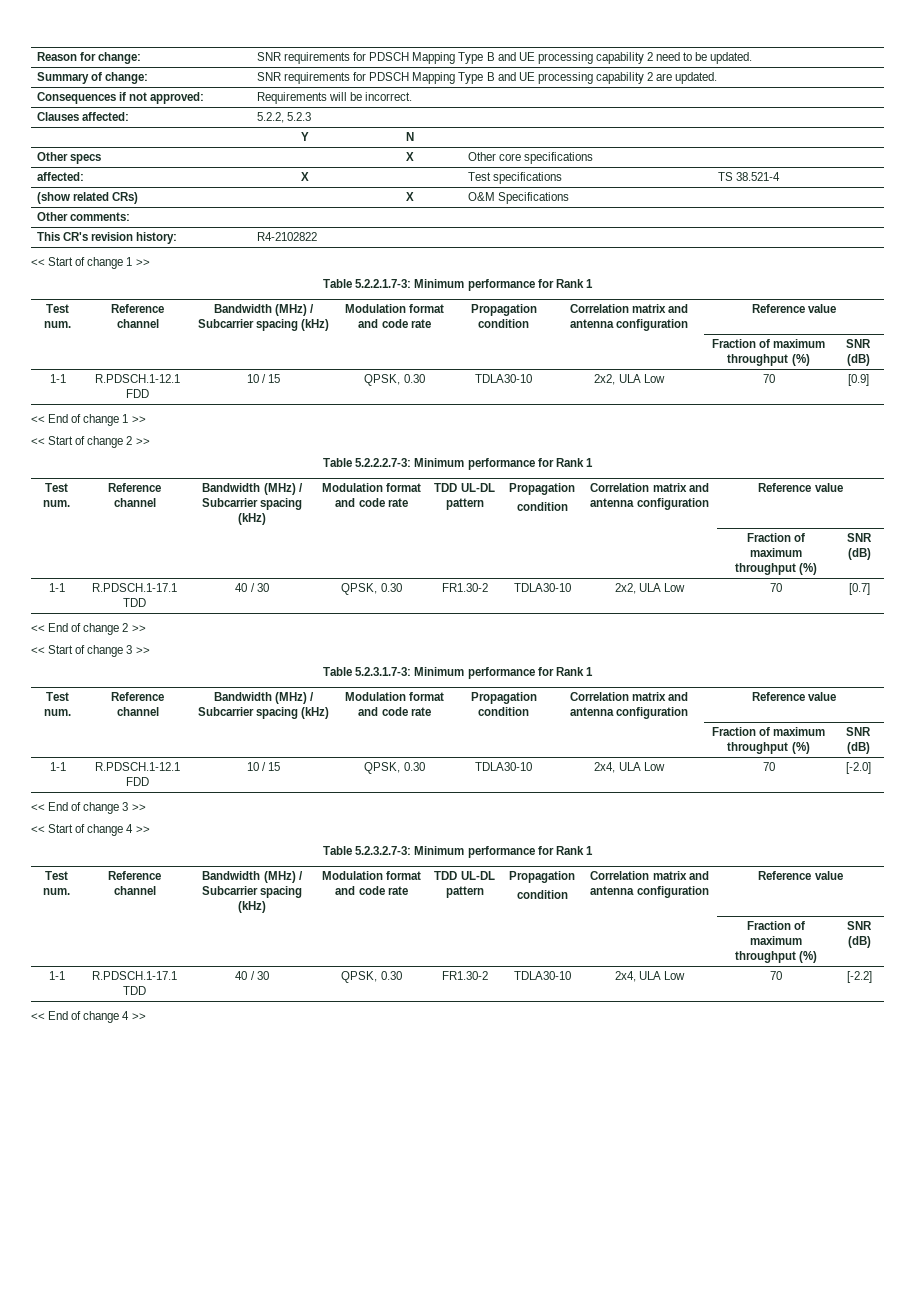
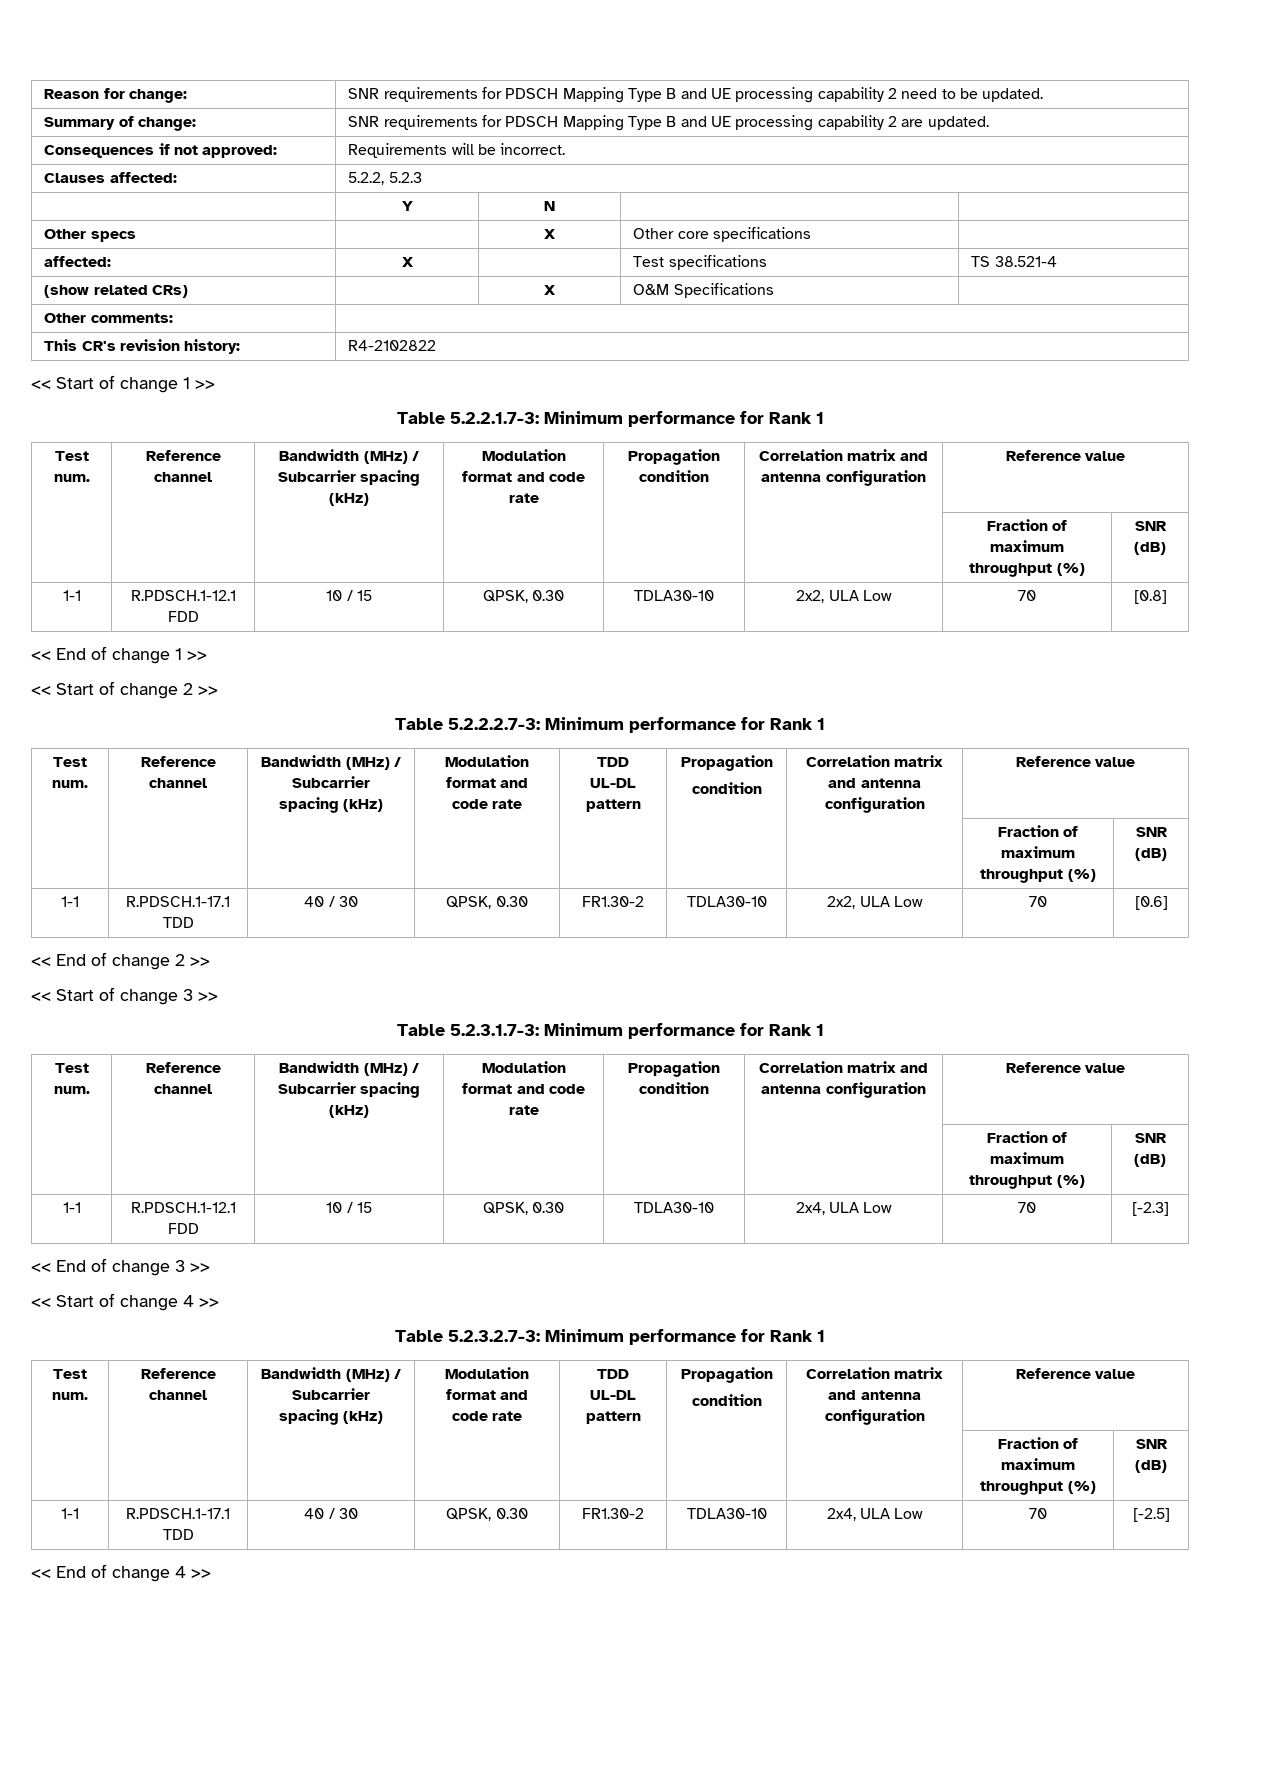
- 1-1 | R.PDSCH.1-12.1 FDD | 10 / 15 | QPSK, 0.30 | TDLA30-10 | 2x2, ULA Low | 70 | [0.9]
+ 1-1 | R.PDSCH.1-12.1 FDD | 10 / 15 | QPSK, 0.30 | TDLA30-10 | 2x2, ULA Low | 70 | [0.8]
- 1-1 | R.PDSCH.1-17.1 TDD | 40 / 30 | QPSK, 0.30 | FR1.30-2 | TDLA30-10 | 2x2, ULA Low | 70 | [0.7]
+ 1-1 | R.PDSCH.1-17.1 TDD | 40 / 30 | QPSK, 0.30 | FR1.30-2 | TDLA30-10 | 2x2, ULA Low | 70 | [0.6]
- 1-1 | R.PDSCH.1-12.1 FDD | 10 / 15 | QPSK, 0.30 | TDLA30-10 | 2x4, ULA Low | 70 | [-2.0]
+ 1-1 | R.PDSCH.1-12.1 FDD | 10 / 15 | QPSK, 0.30 | TDLA30-10 | 2x4, ULA Low | 70 | [-2.3]
- 1-1 | R.PDSCH.1-17.1 TDD | 40 / 30 | QPSK, 0.30 | FR1.30-2 | TDLA30-10 | 2x4, ULA Low | 70 | [-2.2]
+ 1-1 | R.PDSCH.1-17.1 TDD | 40 / 30 | QPSK, 0.30 | FR1.30-2 | TDLA30-10 | 2x4, ULA Low | 70 | [-2.5]

